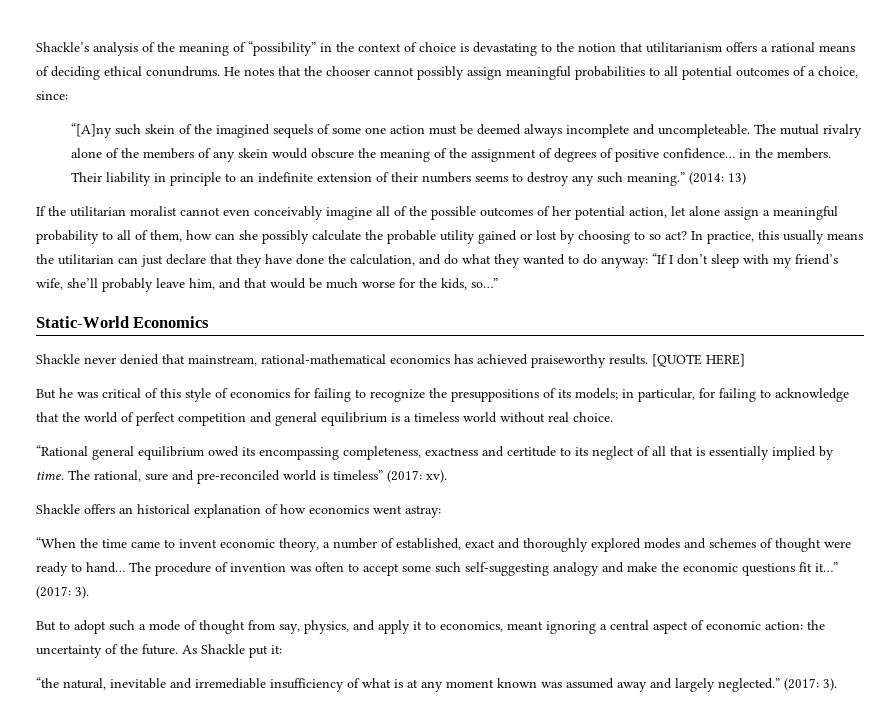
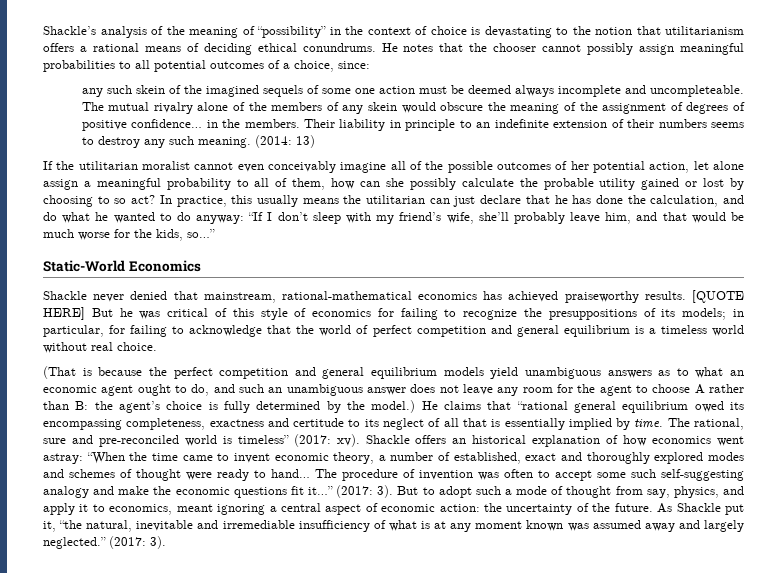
- “[A]ny such skein of the imagined sequels of some one action must be deemed always incomplete and uncompleteable.
+ any such skein of the imagined sequels of some one action must be deemed always incomplete and uncompleteable.
- Their liability in principle to an indefinite extension of their numbers seems to destroy any such meaning.”
+ Their liability in principle to an indefinite extension of their numbers seems to destroy any such meaning.
- In practice, this usually means the utilitarian can just declare that they have done the calculation, and do what they wanted to do anyway: “If I don’t sleep with my friend’s wife, she’ll probably leave him, and that would be much worse for the kids, so…”
+ In practice, this usually means the utilitarian can just declare that he has done the calculation, and do what he wanted to do anyway: “If I don’t sleep with my friend’s wife, she’ll probably leave him, and that would be much worse for the kids, so…”
- [QUOTE HERE]
- But he was critical of this style of economics for failing to recognize the presuppositions of its models; in particular, for failing to acknowledge that the world of perfect competition and general equilibrium is a timeless world without real choice.
+ [QUOTE HERE] But he was critical of this style of economics for failing to recognize the presuppositions of its models; in particular, for failing to acknowledge that the world of perfect competition and general equilibrium is a timeless world without real choice.
- “Rational general equilibrium owed its encompassing completeness, exactness and certitude to its neglect of all that is essentially implied by time.
+ (That is because the perfect competition and general equilibrium models yield unambiguous answers as to what an economic agent ought to do, and such an unambiguous answer does not leave any room for the agent to choose A rather than B: the agent’s choice is fully determined by the model.) He claims that “rational general equilibrium owed its encompassing completeness, exactness and certitude to its neglect of all that is essentially implied by time.
- The rational, sure and pre-reconciled world is timeless” (2017: xv).
- Shackle offers an historical explanation of how economics went astray:
- “When the time came to invent economic theory, a number of established, exact and thoroughly explored modes and schemes of thought were ready to hand…
+ The rational, sure and pre-reconciled world is timeless” (2017: xv). Shackle offers an historical explanation of how economics went astray: “When the time came to invent economic theory, a number of established, exact and thoroughly explored modes and schemes of thought were ready to hand…
- The procedure of invention was often to accept some such self-suggesting analogy and make the economic questions fit it…” (2017: 3).
- But to adopt such a mode of thought from say, physics, and apply it to economics, meant ignoring a central aspect of economic action: the uncertainty of the future.
+ The procedure of invention was often to accept some such self-suggesting analogy and make the economic questions fit it…” (2017: 3). But to adopt such a mode of thought from say, physics, and apply it to economics, meant ignoring a central aspect of economic action: the uncertainty of the future.
- As Shackle put it:
- “the natural, inevitable and irremediable insufficiency of what is at any moment known was assumed away and largely neglected.”
+ As Shackle put it, “the natural, inevitable and irremediable insufficiency of what is at any moment known was assumed away and largely neglected.”

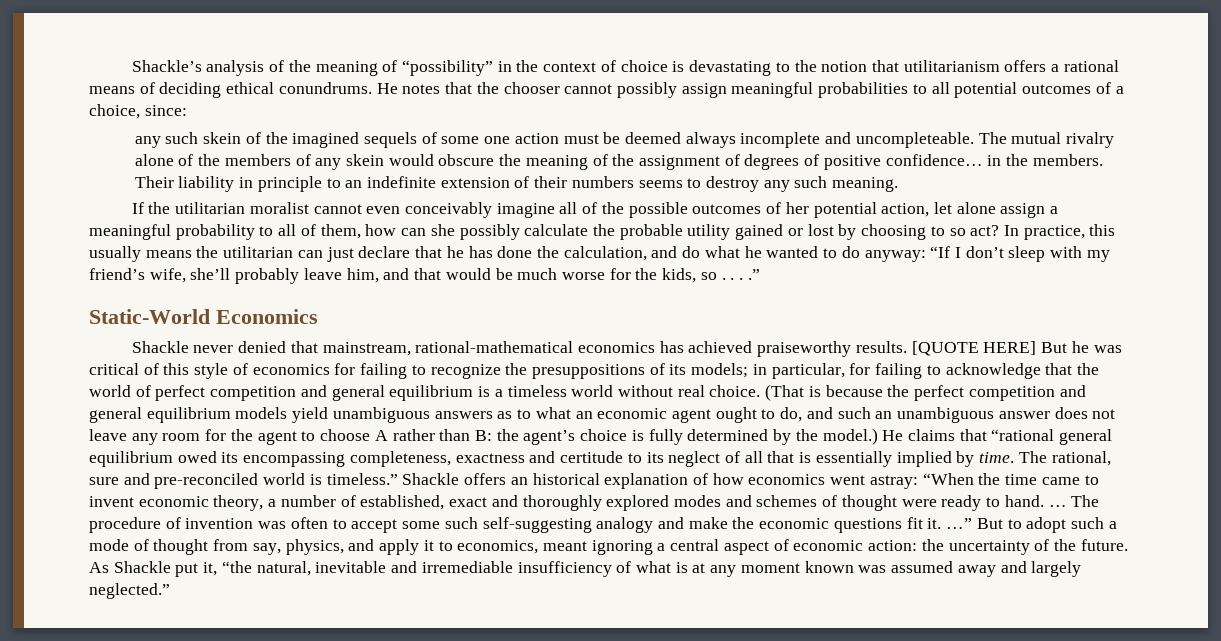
- (2014: 13)
- In practice, this usually means the utilitarian can just declare that he has done the calculation, and do what he wanted to do anyway: “If I don’t sleep with my friend’s wife, she’ll probably leave him, and that would be much worse for the kids, so…”
+ In practice, this usually means the utilitarian can just declare that he has done the calculation, and do what he wanted to do anyway: “If I don’t sleep with my friend’s wife, she’ll probably leave him, and that would be much worse for the kids, so . . . .”
- in particular, for failing to acknowledge that the world of perfect competition and general equilibrium is a timeless world without real choice.
- (That is because the perfect competition and general equilibrium models yield unambiguous answers as to what an economic agent ought to do, and such an unambiguous answer does not leave any room for the agent to choose A rather than B:
+ in particular, for failing to acknowledge that the world of perfect competition and general equilibrium is a timeless world without real choice. (That is because the perfect competition and general equilibrium models yield unambiguous answers as to what an economic agent ought to do, and such an unambiguous answer does not leave any room for the agent to choose A rather than B:
- The rational, sure and pre-reconciled world is timeless” (2017: xv).
+ The rational, sure and pre-reconciled world is timeless.”
- Shackle offers an historical explanation of how economics went astray: “When the time came to invent economic theory, a number of established, exact and thoroughly explored modes and schemes of thought were ready to hand…
+ Shackle offers an historical explanation of how economics went astray: “When the time came to invent economic theory, a number of established, exact and thoroughly explored modes and schemes of thought were ready to hand. …
- The procedure of invention was often to accept some such self-suggesting analogy and make the economic questions fit it…” (2017: 3).
+ The procedure of invention was often to accept some such self-suggesting analogy and make the economic questions fit it. …”
- As Shackle put it, “the natural, inevitable and irremediable insufficiency of what is at any moment known was assumed away and largely neglected.” (2017: 3).
+ As Shackle put it, “the natural, inevitable and irremediable insufficiency of what is at any moment known was assumed away and largely neglected.”

